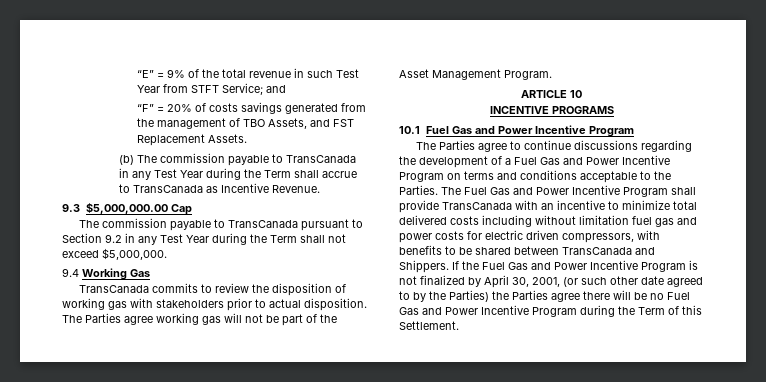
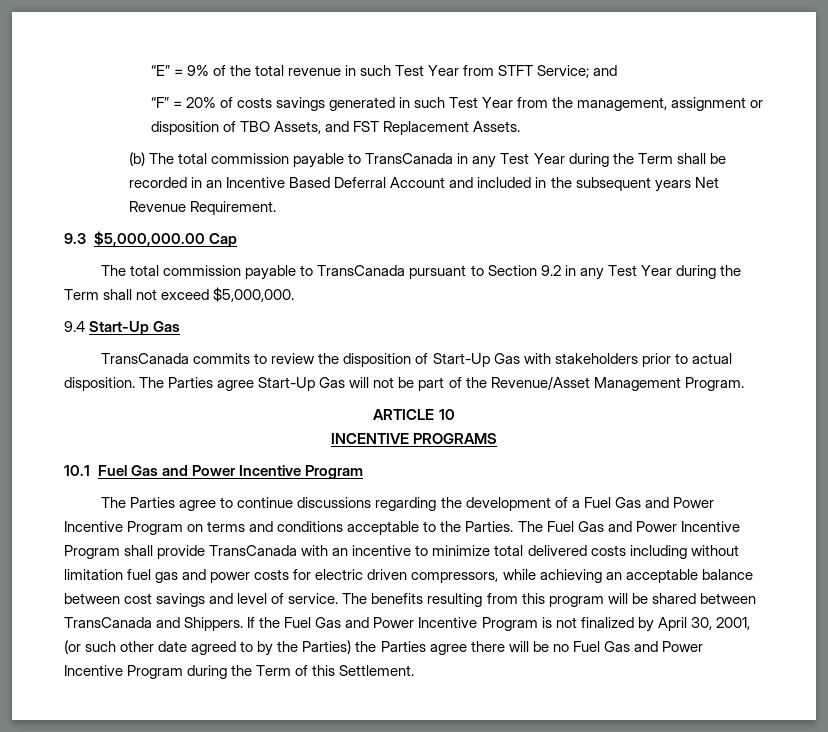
- “F” = 20% of costs savings generated from the management of TBO Assets, and FST Replacement Assets.
+ “F” = 20% of costs savings generated in such Test Year from the management, assignment or disposition of TBO Assets, and FST Replacement Assets.
- (b) The commission payable to TransCanada in any Test Year during the Term shall accrue to TransCanada as Incentive Revenue.
+ (b) The total commission payable to TransCanada in any Test Year during the Term shall be recorded in an Incentive Based Deferral Account and included in the subsequent years Net Revenue Requirement.
- The commission payable to TransCanada pursuant to Section 9.2 in any Test Year during the Term shall not exceed $5,000,000.
+ The total commission payable to TransCanada pursuant to Section 9.2 in any Test Year during the Term shall not exceed $5,000,000.
- 9.4 Working Gas
+ 9.4 Start-Up Gas
- TransCanada commits to review the disposition of working gas with stakeholders prior to actual disposition.
+ TransCanada commits to review the disposition of Start-Up Gas with stakeholders prior to actual disposition.
- The Parties agree working gas will not be part of the Asset Management Program.
+ The Parties agree Start-Up Gas will not be part of the Revenue/Asset Management Program.
- The Fuel Gas and Power Incentive Program shall provide TransCanada with an incentive to minimize total delivered costs including without limitation fuel gas and power costs for electric driven compressors, with benefits to be shared between TransCanada and Shippers.
+ The Fuel Gas and Power Incentive Program shall provide TransCanada with an incentive to minimize total delivered costs including without limitation fuel gas and power costs for electric driven compressors, while achieving an acceptable balance between cost savings and level of service. The benefits resulting from this program will be shared between TransCanada and Shippers.

